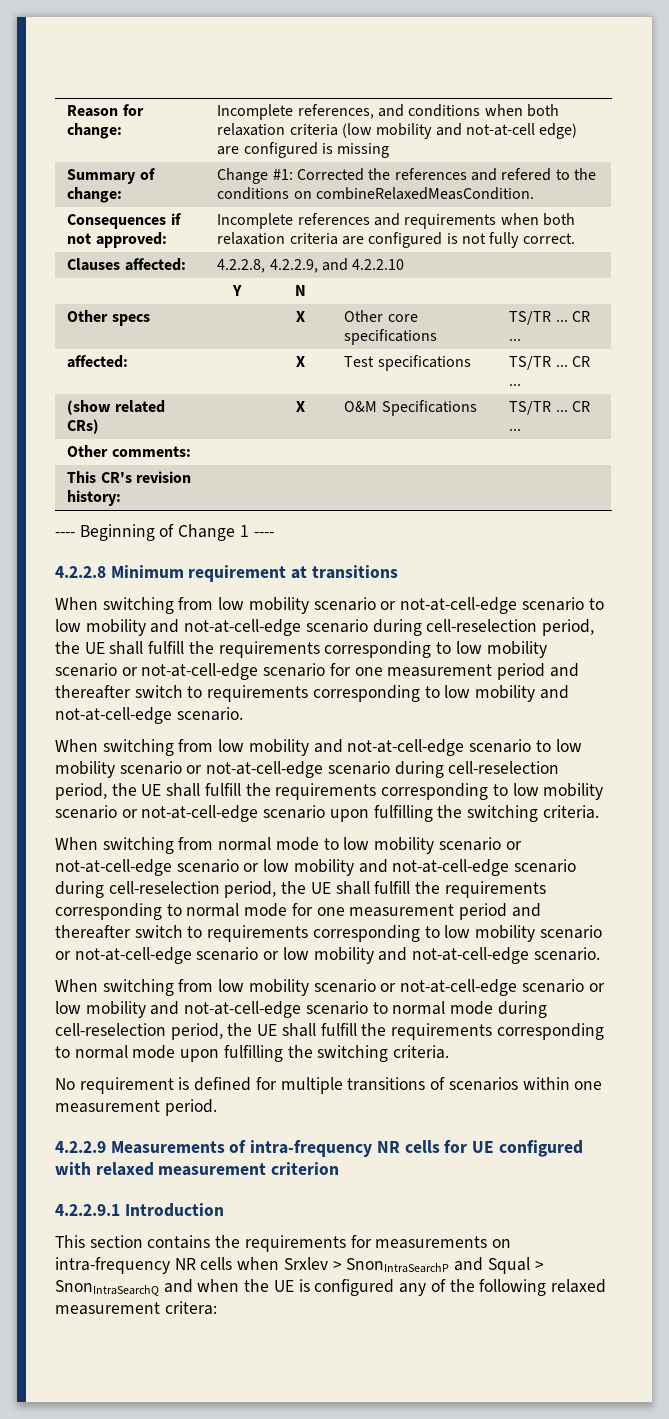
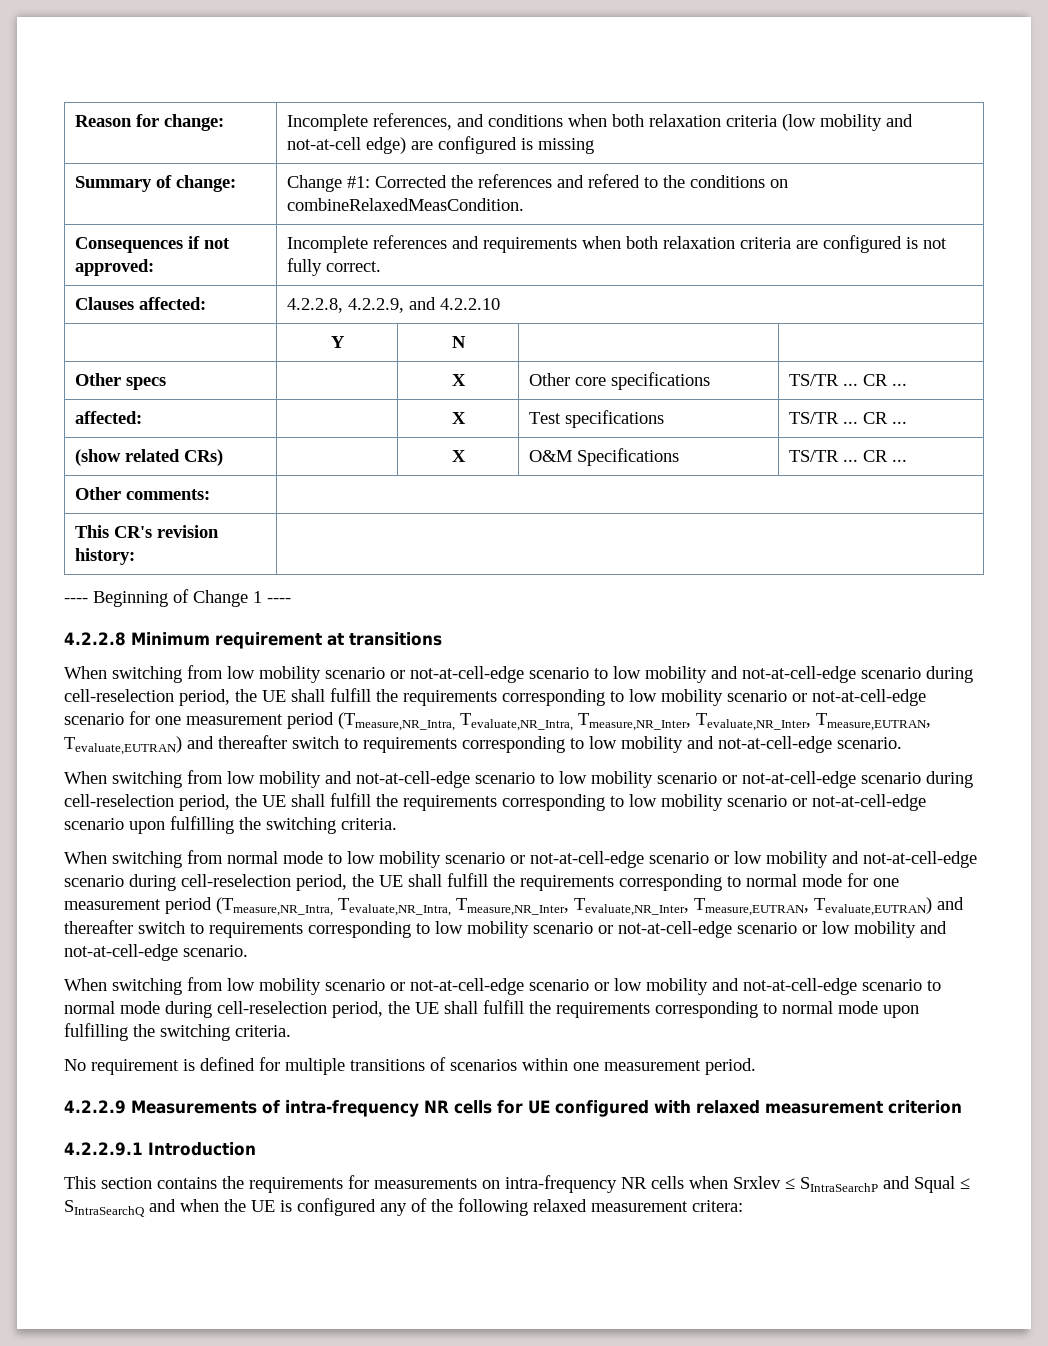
- When switching from low mobility scenario or not-at-cell-edge scenario to low mobility and not-at-cell-edge scenario during cell-reselection period, the UE shall fulfill the requirements corresponding to low mobility scenario or not-at-cell-edge scenario for one measurement period and thereafter switch to requirements corresponding to low mobility and not-at-cell-edge scenario.
+ When switching from low mobility scenario or not-at-cell-edge scenario to low mobility and not-at-cell-edge scenario during cell-reselection period, the UE shall fulfill the requirements corresponding to low mobility scenario or not-at-cell-edge scenario for one measurement period (Tmeasure,NR_Intra, Tevaluate,NR_Intra, Tmeasure,NR_Inter, Tevaluate,NR_Inter, Tmeasure,EUTRAN, Tevaluate,EUTRAN) and thereafter switch to requirements corresponding to low mobility and not-at-cell-edge scenario.
- When switching from normal mode to low mobility scenario or not-at-cell-edge scenario or low mobility and not-at-cell-edge scenario during cell-reselection period, the UE shall fulfill the requirements corresponding to normal mode for one measurement period and thereafter switch to requirements corresponding to low mobility scenario or not-at-cell-edge scenario or low mobility and not-at-cell-edge scenario.
+ When switching from normal mode to low mobility scenario or not-at-cell-edge scenario or low mobility and not-at-cell-edge scenario during cell-reselection period, the UE shall fulfill the requirements corresponding to normal mode for one measurement period (Tmeasure,NR_Intra, Tevaluate,NR_Intra, Tmeasure,NR_Inter, Tevaluate,NR_Inter, Tmeasure,EUTRAN, Tevaluate,EUTRAN) and thereafter switch to requirements corresponding to low mobility scenario or not-at-cell-edge scenario or low mobility and not-at-cell-edge scenario.
- This section contains the requirements for measurements on intra-frequency NR cells when Srxlev > SnonIntraSearchP and Squal > SnonIntraSearchQ and when the UE is configured any of the following relaxed measurement critera:
+ This section contains the requirements for measurements on intra-frequency NR cells when Srxlev ≤ SIntraSearchP and Squal ≤ SIntraSearchQ and when the UE is configured any of the following relaxed measurement critera:

